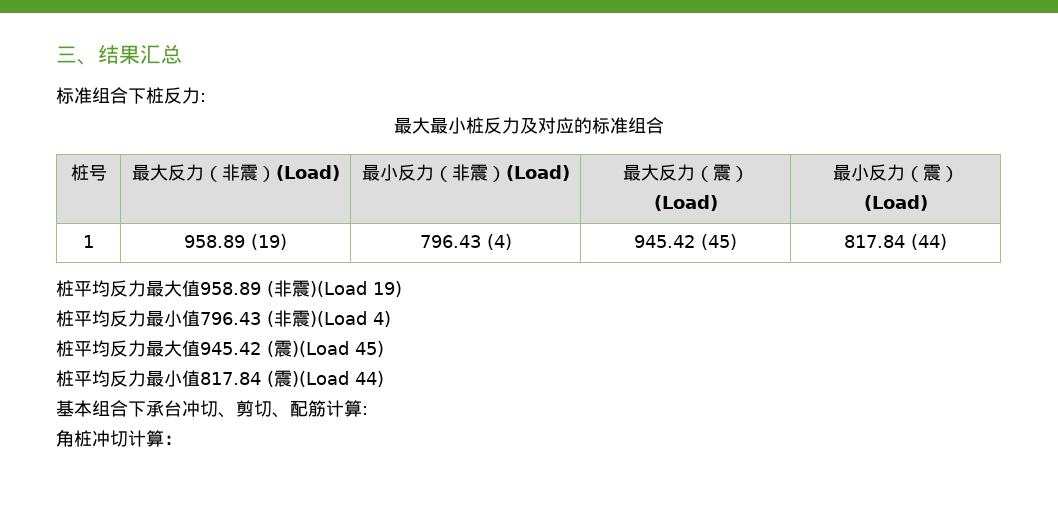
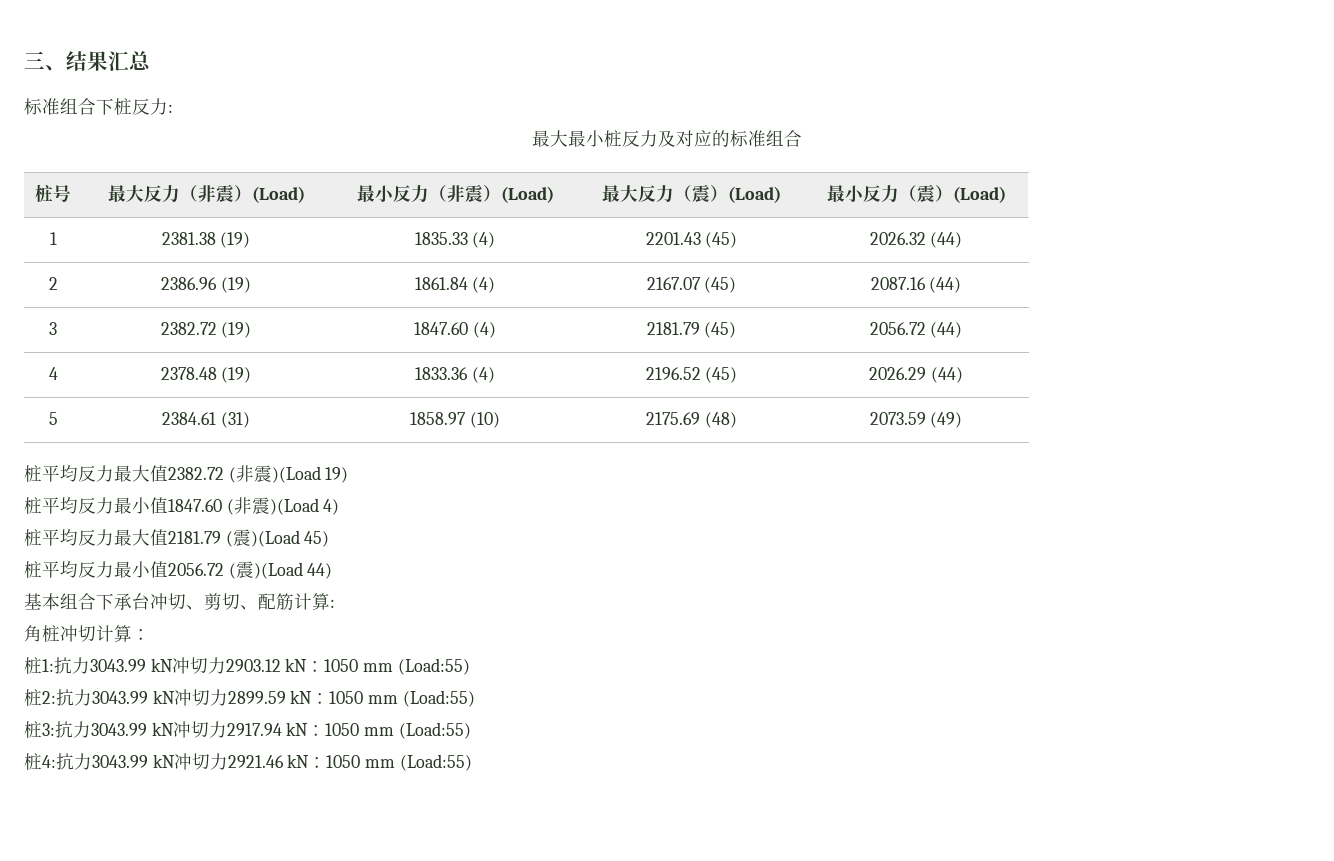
- 1 | 958.89 (19) | 796.43 (4) | 945.42 (45) | 817.84 (44)
- 桩平均反力最大值958.89 (非震)(Load 19)
+ 1 | 2381.38 (19) | 1835.33 (4) | 2201.43 (45) | 2026.32 (44)
+ 2 | 2386.96 (19) | 1861.84 (4) | 2167.07 (45) | 2087.16 (44)
+ 3 | 2382.72 (19) | 1847.60 (4) | 2181.79 (45) | 2056.72 (44)
+ 4 | 2378.48 (19) | 1833.36 (4) | 2196.52 (45) | 2026.29 (44)
+ 5 | 2384.61 (31) | 1858.97 (10) | 2175.69 (48) | 2073.59 (49)
+ 桩平均反力最大值2382.72 (非震)(Load 19)
- 桩平均反力最小值796.43 (非震)(Load 4)
+ 桩平均反力最小值1847.60 (非震)(Load 4)
- 桩平均反力最大值945.42 (震)(Load 45)
+ 桩平均反力最大值2181.79 (震)(Load 45)
- 桩平均反力最小值817.84 (震)(Load 44)
+ 桩平均反力最小值2056.72 (震)(Load 44)
+ 桩1:抗力3043.99 kN冲切力2903.12 kN：1050 mm (Load:55)
+ 桩2:抗力3043.99 kN冲切力2899.59 kN：1050 mm (Load:55)
+ 桩3:抗力3043.99 kN冲切力2917.94 kN：1050 mm (Load:55)
+ 桩4:抗力3043.99 kN冲切力2921.46 kN：1050 mm (Load:55)

